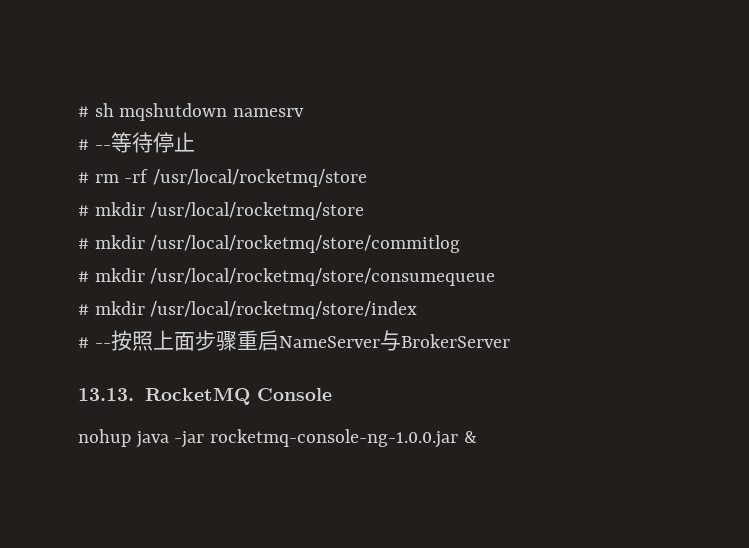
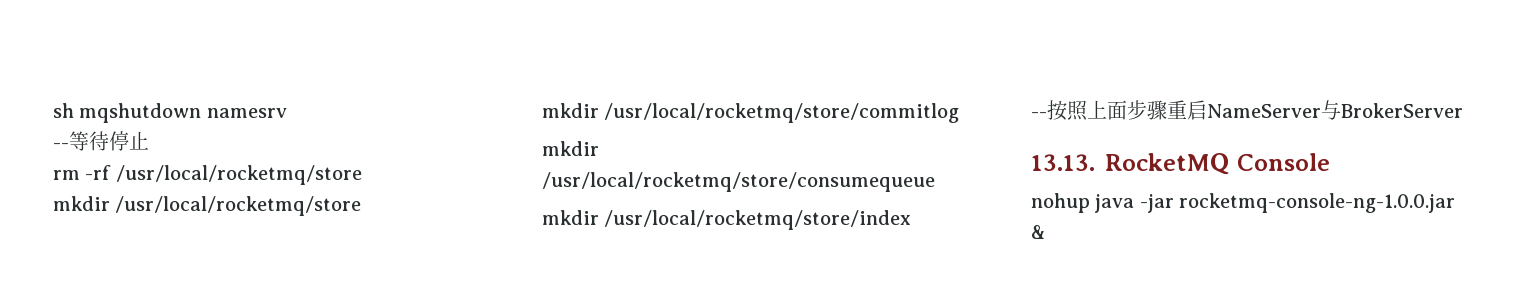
- # sh mqshutdown namesrv
+ sh mqshutdown namesrv
- # --等待停止
+ --等待停止
- # rm -rf /usr/local/rocketmq/store
+ rm -rf /usr/local/rocketmq/store
- # mkdir /usr/local/rocketmq/store
+ mkdir /usr/local/rocketmq/store
- # mkdir /usr/local/rocketmq/store/commitlog
+ mkdir /usr/local/rocketmq/store/commitlog
- # mkdir /usr/local/rocketmq/store/consumequeue
+ mkdir /usr/local/rocketmq/store/consumequeue
- # mkdir /usr/local/rocketmq/store/index
+ mkdir /usr/local/rocketmq/store/index
- # --按照上面步骤重启NameServer与BrokerServer
+ --按照上面步骤重启NameServer与BrokerServer

